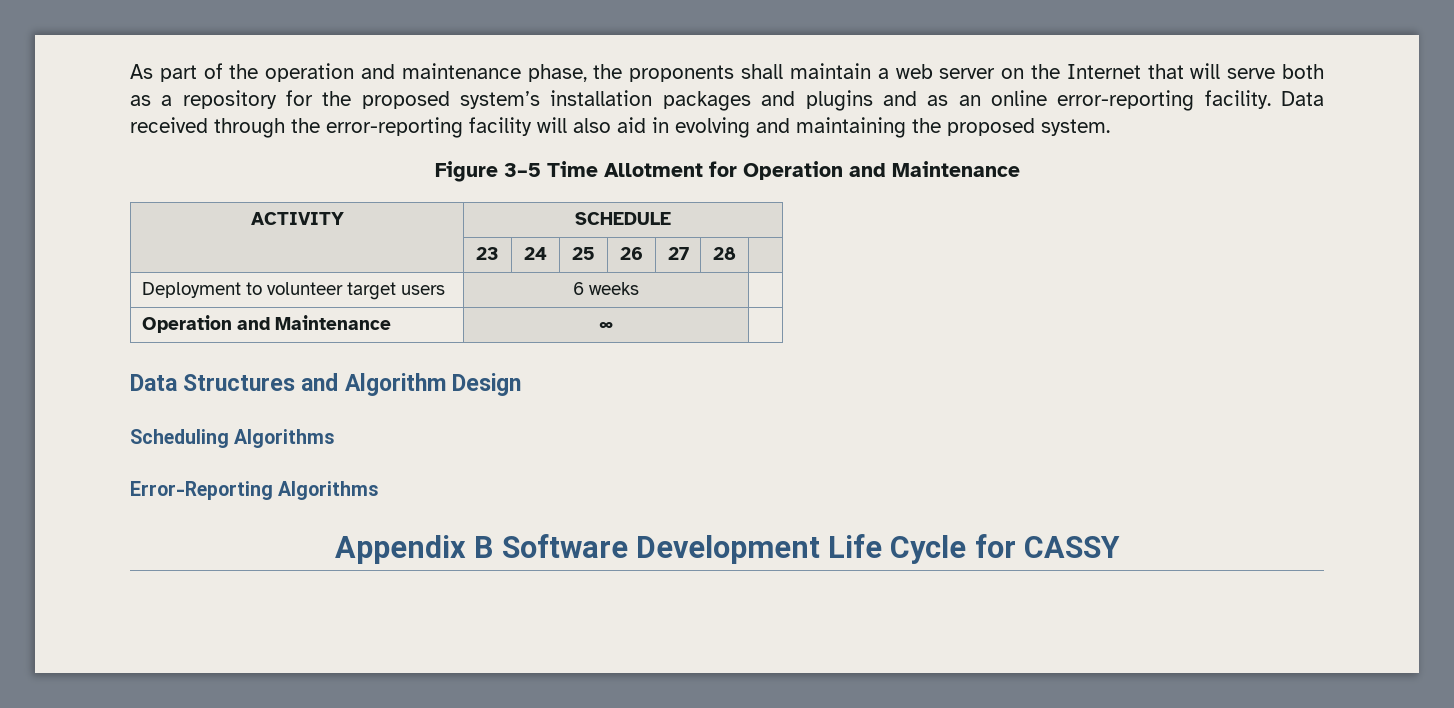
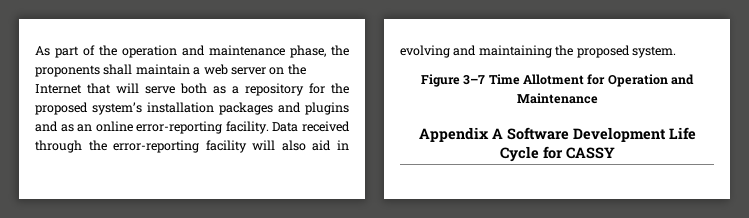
- Figure 3–5 Time Allotment for Operation and Maintenance
+ Figure 3–7 Time Allotment for Operation and Maintenance
- ACTIVITY | SCHEDULE
- | 23 | 24 | 25 | 26 | 27 | 28 |
- Deployment to volunteer target users | 6 weeks |
- Operation and Maintenance | ∞ |
- Data Structures and Algorithm Design
- Scheduling Algorithms
- Error-Reporting Algorithms
- Appendix B Software Development Life Cycle for CASSY
+ Appendix A Software Development Life Cycle for CASSY

